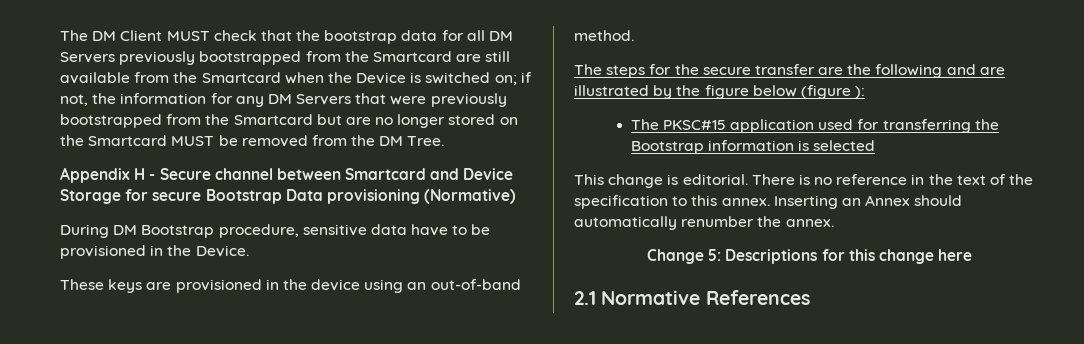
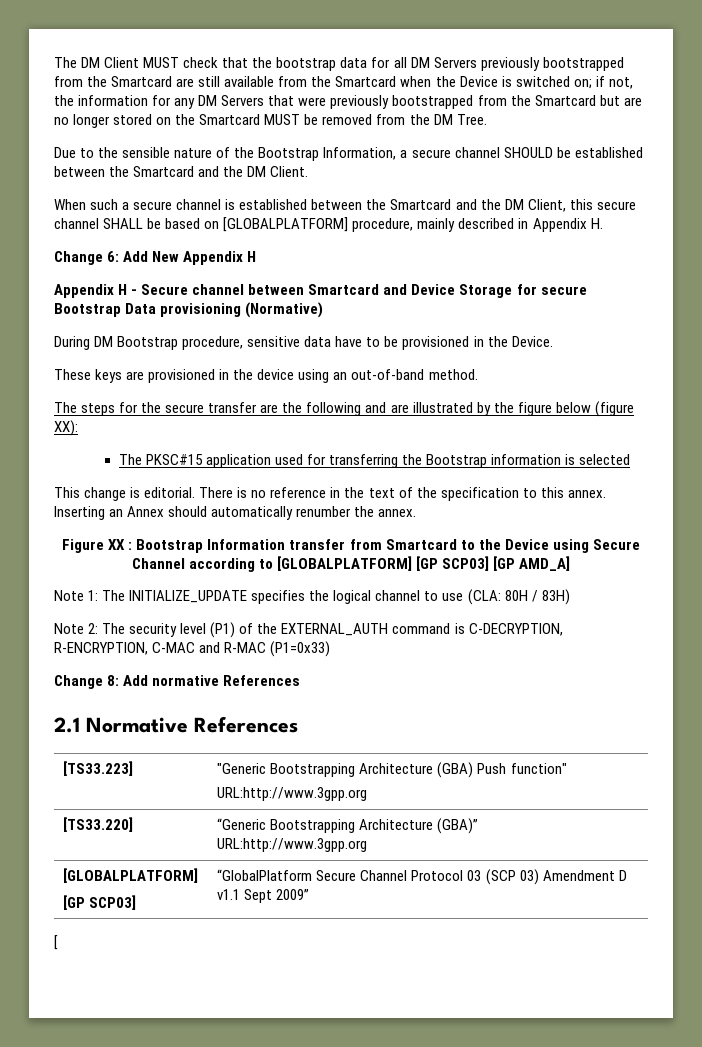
+ Due to the sensible nature of the Bootstrap Information, a secure channel SHOULD be established between the Smartcard and the DM Client.
+ When such a secure channel is established between the Smartcard and the DM Client, this secure channel SHALL be based on [GLOBALPLATFORM] procedure, mainly described in Appendix H.
+ Change 6: Add New Appendix H
- The steps for the secure transfer are the following and are illustrated by the figure below (figure ):
+ The steps for the secure transfer are the following and are illustrated by the figure below (figure XX):
- Change 5: Descriptions for this change here
+ Figure XX : Bootstrap Information transfer from Smartcard to the Device using Secure Channel according to [GLOBALPLATFORM] [GP SCP03] [GP AMD_A]
+ Note 1: The INITIALIZE_UPDATE specifies the logical channel to use (CLA: 80H / 83H)
+ Note 2: The security level (P1) of the EXTERNAL_AUTH command is C-DECRYPTION, R-ENCRYPTION, C-MAC and R-MAC (P1=0x33)
+ Change 8: Add normative References
  2.1 Normative References
+ [TS33.223] | "Generic Bootstrapping Architecture (GBA) Push function"
+ URL:http://www.3gpp.org
+ [TS33.220] | “Generic Bootstrapping Architecture (GBA)”
+ URL:http://www.3gpp.org
+ [GLOBALPLATFORM]
+ [GP SCP03] | “GlobalPlatform Secure Channel Protocol 03 (SCP 03) Amendment D v1.1 Sept 2009”
+ [

